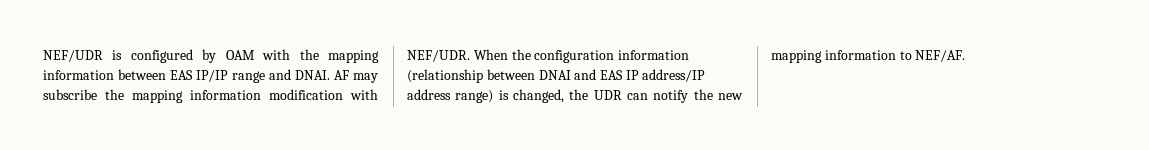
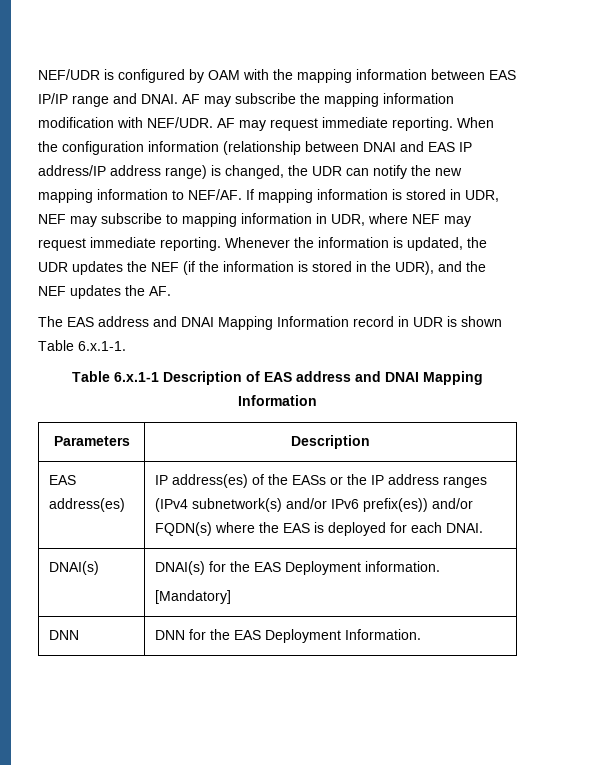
+ AF may request immediate reporting.
+ If mapping information is stored in UDR, NEF may subscribe to mapping information in UDR, where NEF may request immediate reporting. Whenever the information is updated, the UDR updates the NEF (if the information is stored in the UDR), and the NEF updates the AF.
+ The EAS address and DNAI Mapping Information record in UDR is shown Table 6.x.1-1.
+ Table 6.x.1-1 Description of EAS address and DNAI Mapping Information
+ Parameters | Description
+ EAS address(es) | IP address(es) of the EASs or the IP address ranges (IPv4 subnetwork(s) and/or IPv6 prefix(es)) and/or FQDN(s) where the EAS is deployed for each DNAI.
+ DNAI(s) | DNAI(s) for the EAS Deployment information.
+ [Mandatory]
+ DNN | DNN for the EAS Deployment Information.

